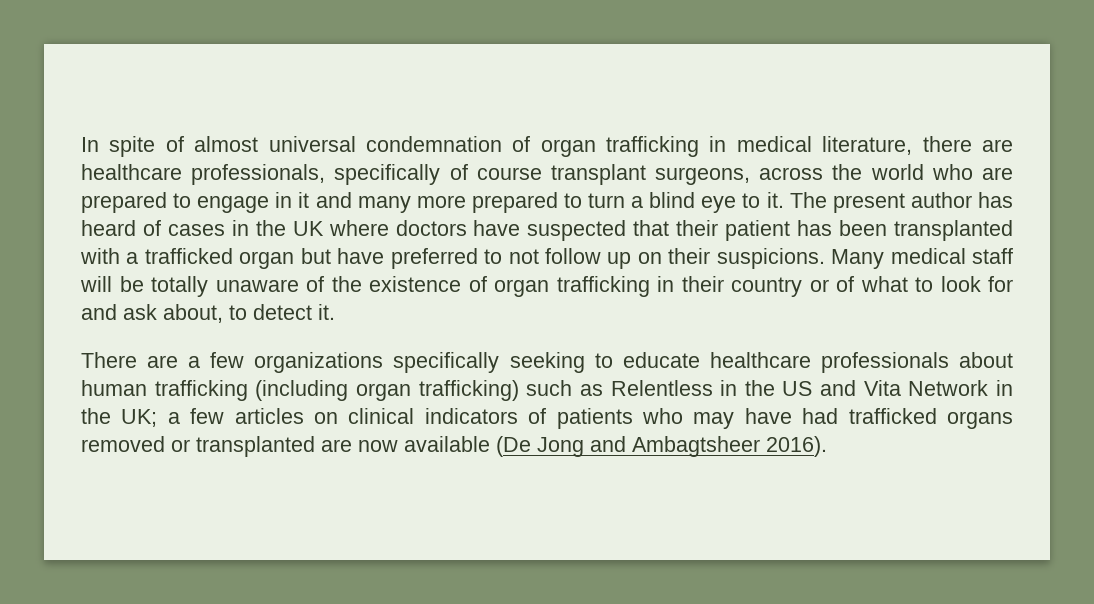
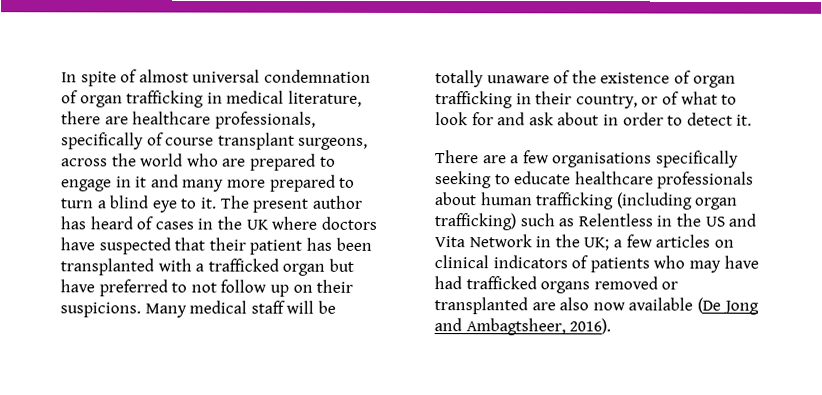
- Many medical staff will be totally unaware of the existence of organ trafficking in their country or of what to look for and ask about, to detect it.
+ Many medical staff will be totally unaware of the existence of organ trafficking in their country, or of what to look for and ask about in order to detect it.
- There are a few organizations specifically seeking to educate healthcare professionals about human trafficking (including organ trafficking) such as Relentless in the US and Vita Network in the UK; a few articles on clinical indicators of patients who may have had trafficked organs removed or transplanted are now available (De Jong and Ambagtsheer 2016).
+ There are a few organisations specifically seeking to educate healthcare professionals about human trafficking (including organ trafficking) such as Relentless in the US and Vita Network in the UK; a few articles on clinical indicators of patients who may have had trafficked organs removed or transplanted are also now available (De Jong and Ambagtsheer, 2016).

